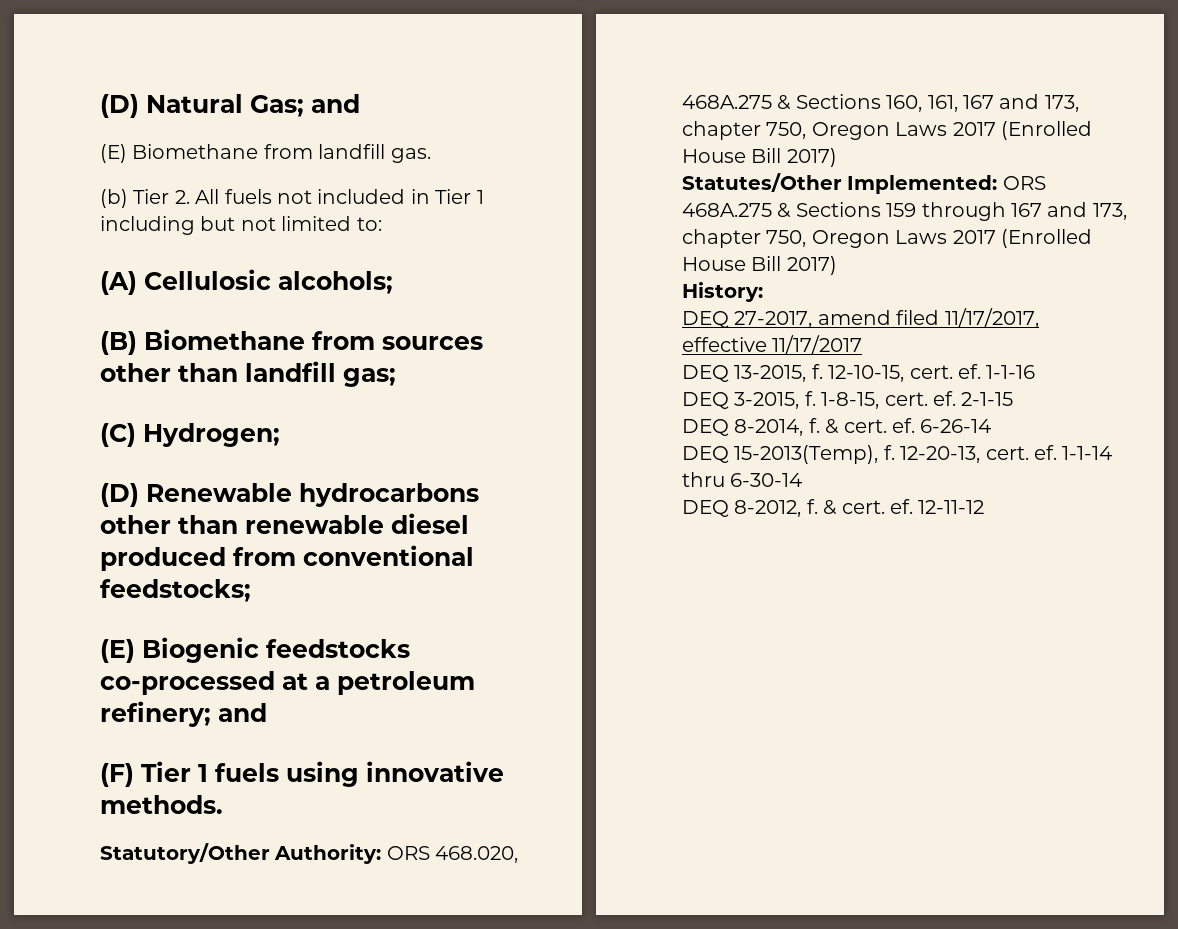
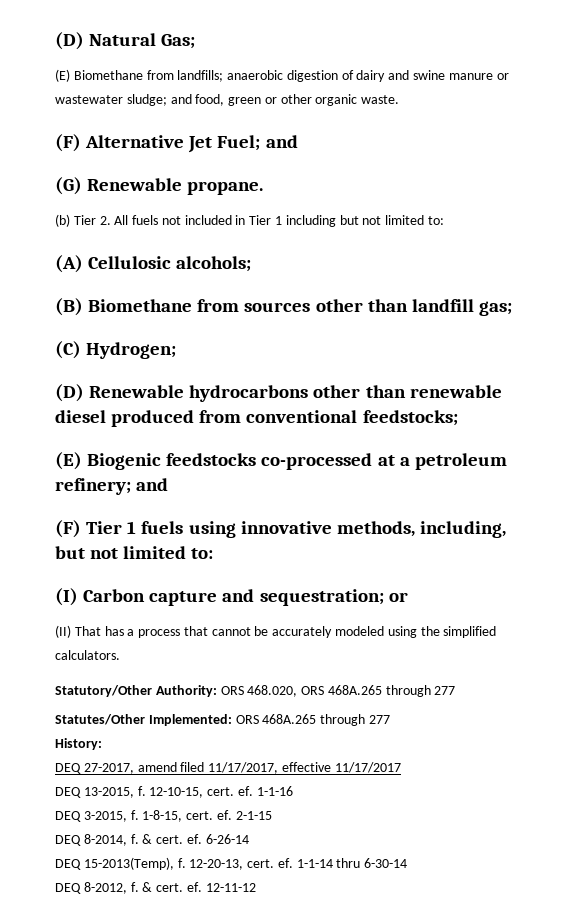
- (D) Natural Gas; and
+ (D) Natural Gas;
- (E) Biomethane from landfill gas.
+ (E) Biomethane from landfills; anaerobic digestion of dairy and swine manure or wastewater sludge; and food, green or other organic waste.
+ (F) Alternative Jet Fuel; and
+ (G) Renewable propane.
- (F) Tier 1 fuels using innovative methods.
- Statutory/Other Authority: ORS 468.020, 468A.275 & Sections 160, 161, 167 and 173, chapter 750, Oregon Laws 2017 (Enrolled House Bill 2017)
- Statutes/Other Implemented: ORS 468A.275 & Sections 159 through 167 and 173, chapter 750, Oregon Laws 2017 (Enrolled House Bill 2017)
+ (F) Tier 1 fuels using innovative methods, including, but not limited to:
+ (I) Carbon capture and sequestration; or
+ (II) That has a process that cannot be accurately modeled using the simplified calculators.
+ Statutory/Other Authority: ORS 468.020, ORS 468A.265 through 277
+ Statutes/Other Implemented: ORS 468A.265 through 277

